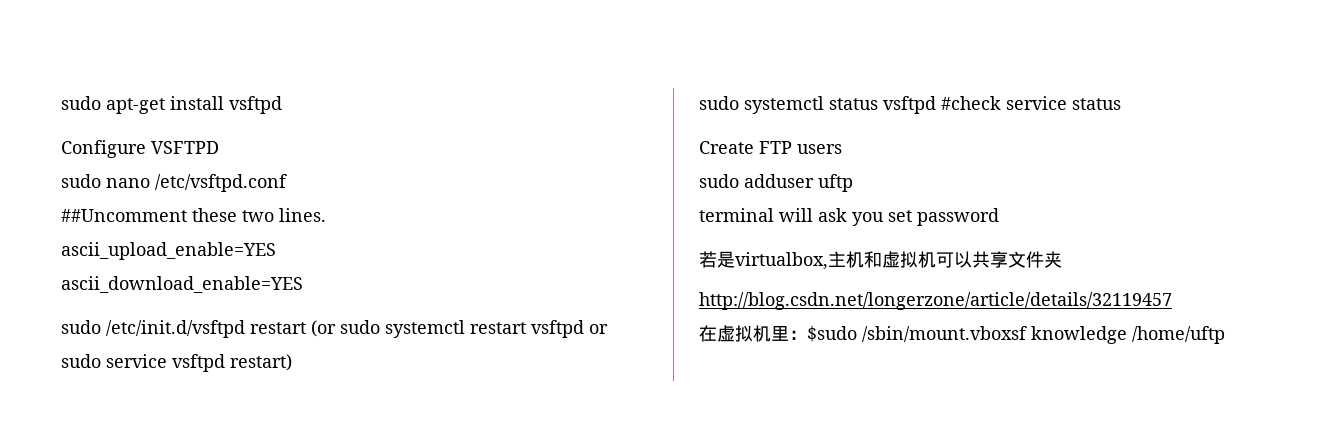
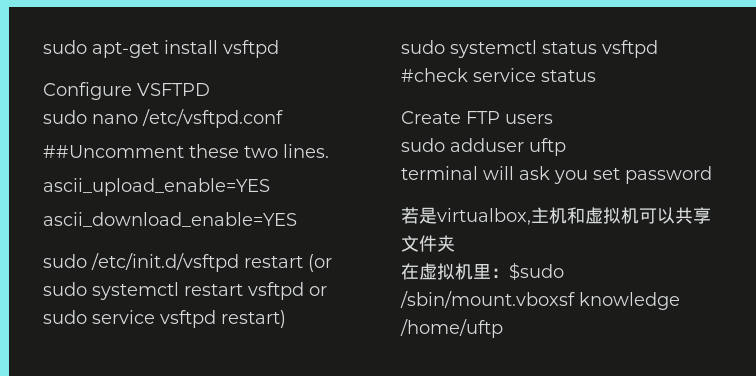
- http://blog.csdn.net/longerzone/article/details/32119457

